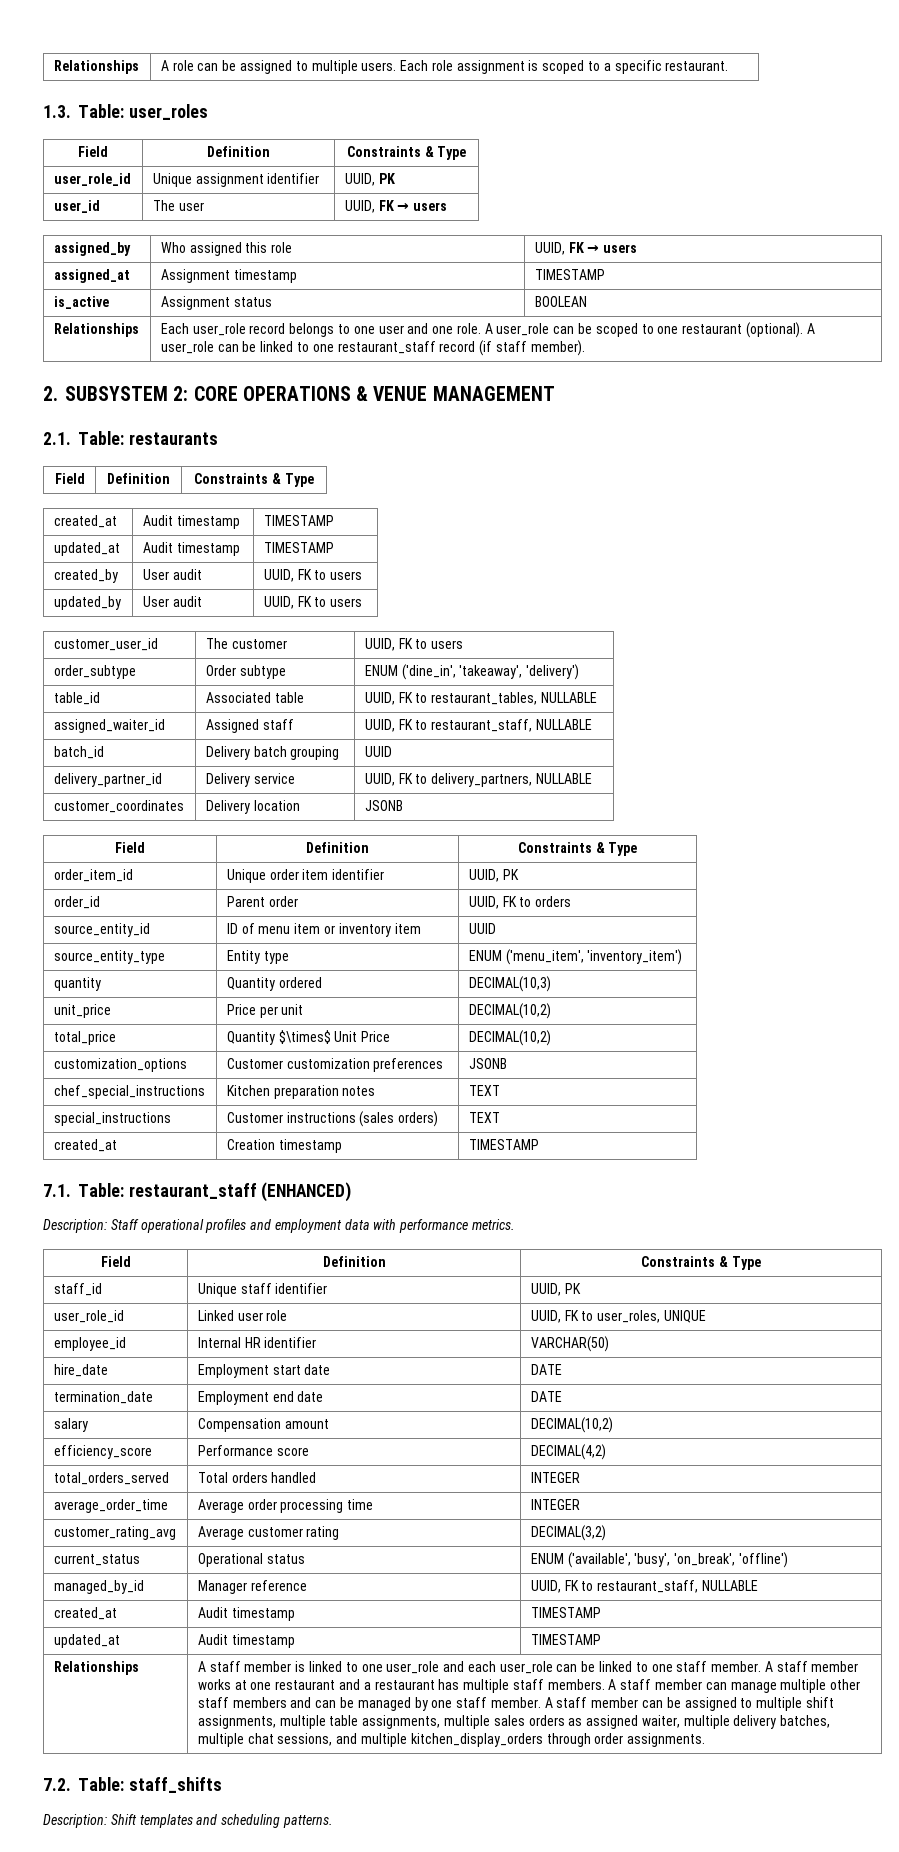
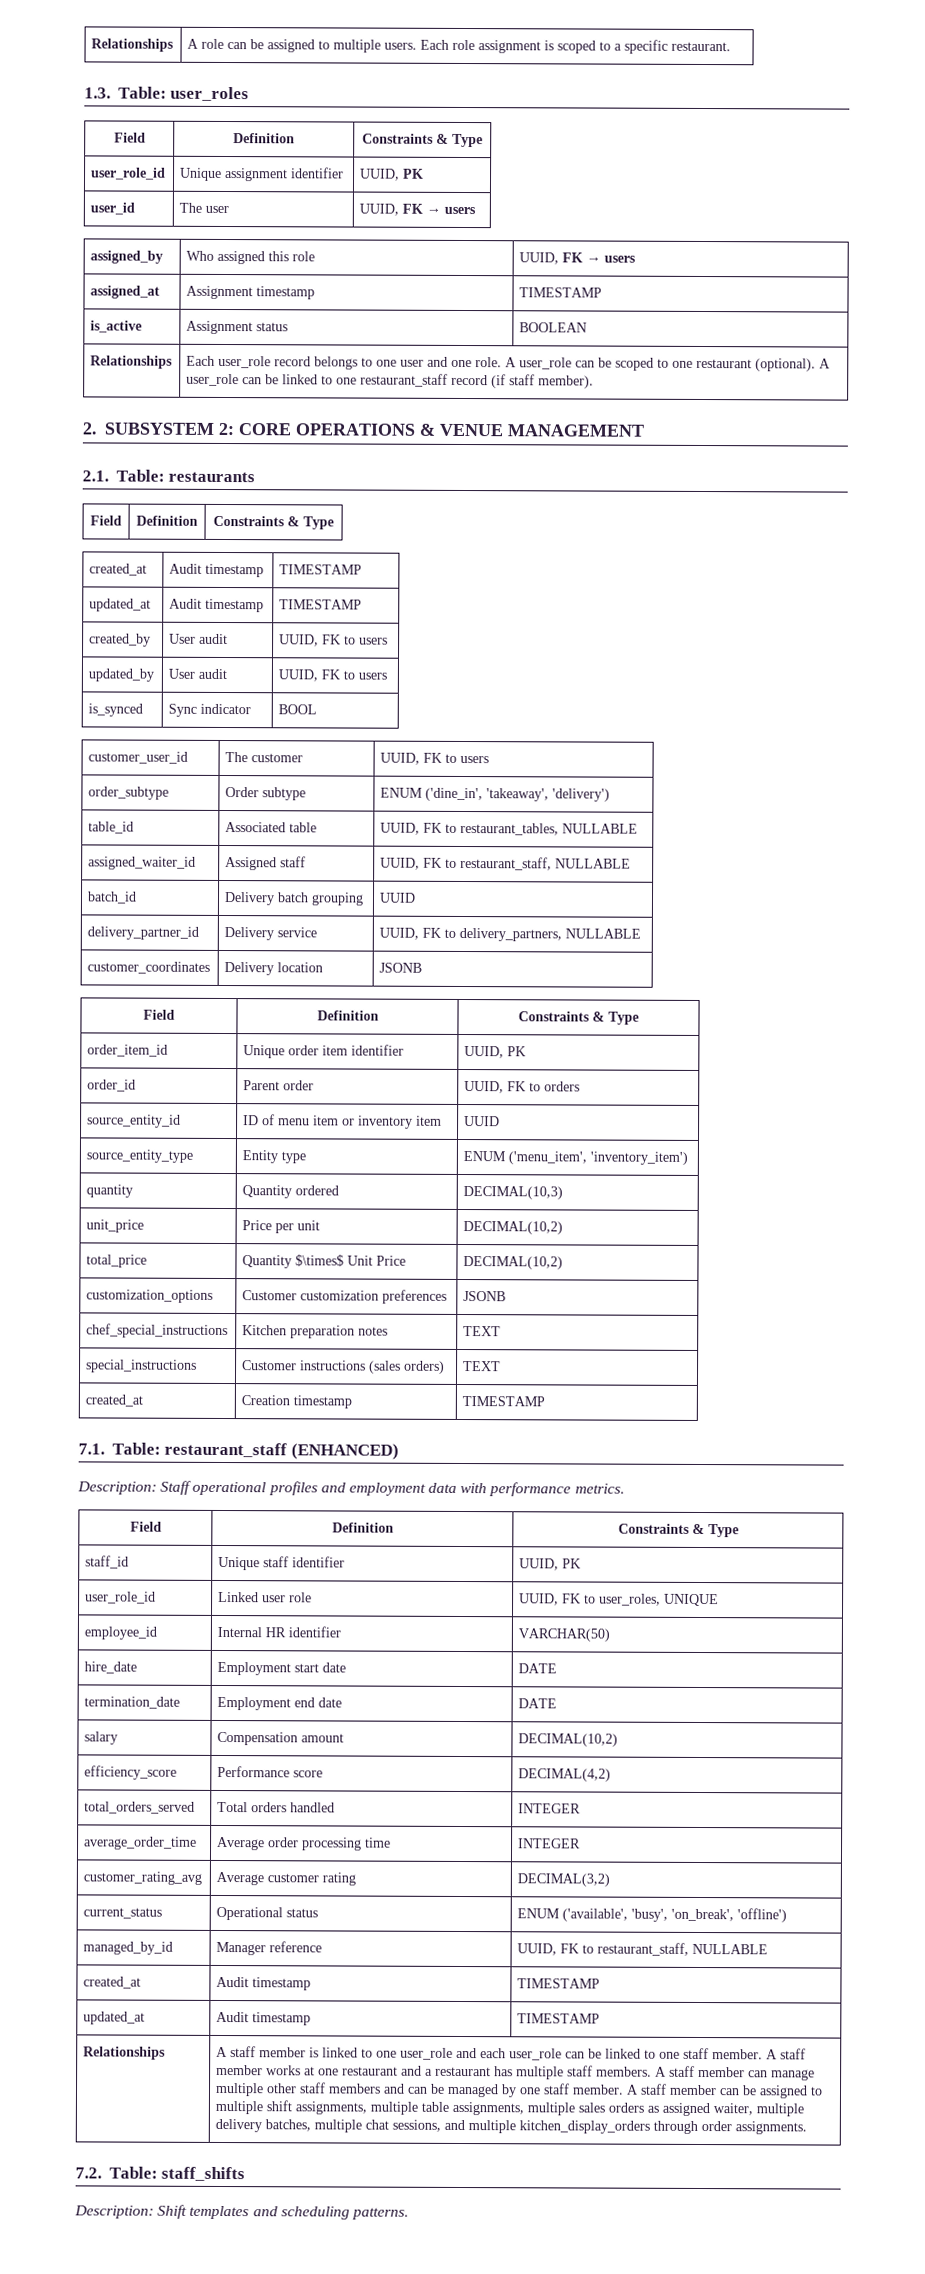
+ is_synced | Sync indicator | BOOL

